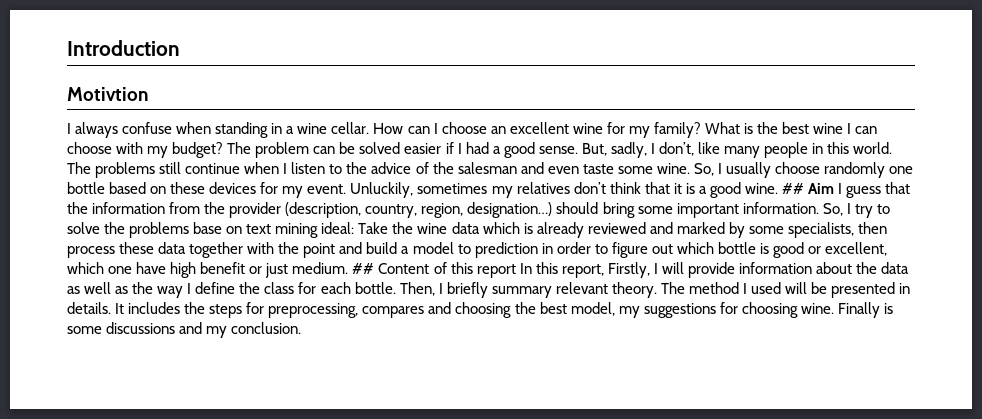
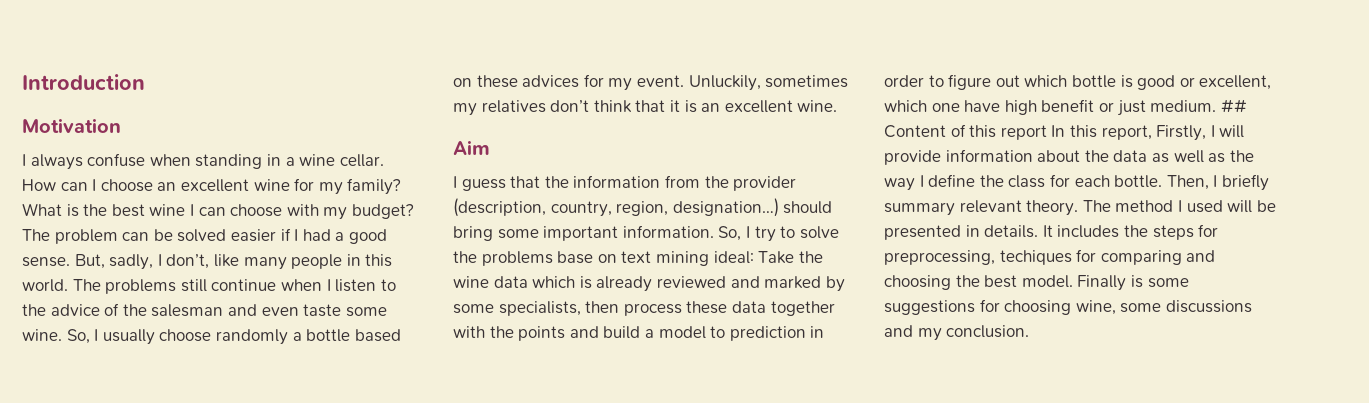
- Motivtion
+ Motivation
- So, I usually choose randomly one bottle based on these devices for my event.
+ So, I usually choose randomly a bottle based on these advices for my event.
- Unluckily, sometimes my relatives don’t think that it is a good wine. ## Aim I guess that the information from the provider (description, country, region, designation…) should bring some important information.
+ Unluckily, sometimes my relatives don’t think that it is an excellent wine.
+ Aim
+ I guess that the information from the provider (description, country, region, designation…) should bring some important information.
- So, I try to solve the problems base on text mining ideal: Take the wine data which is already reviewed and marked by some specialists, then process these data together with the point and build a model to prediction in order to figure out which bottle is good or excellent, which one have high benefit or just medium.
+ So, I try to solve the problems base on text mining ideal: Take the wine data which is already reviewed and marked by some specialists, then process these data together with the points and build a model to prediction in order to figure out which bottle is good or excellent, which one have high benefit or just medium.
- It includes the steps for preprocessing, compares and choosing the best model, my suggestions for choosing wine. Finally is some discussions and my conclusion.
+ It includes the steps for preprocessing, techiques for comparing and choosing the best model. Finally is some suggestions for choosing wine, some discussions and my conclusion.

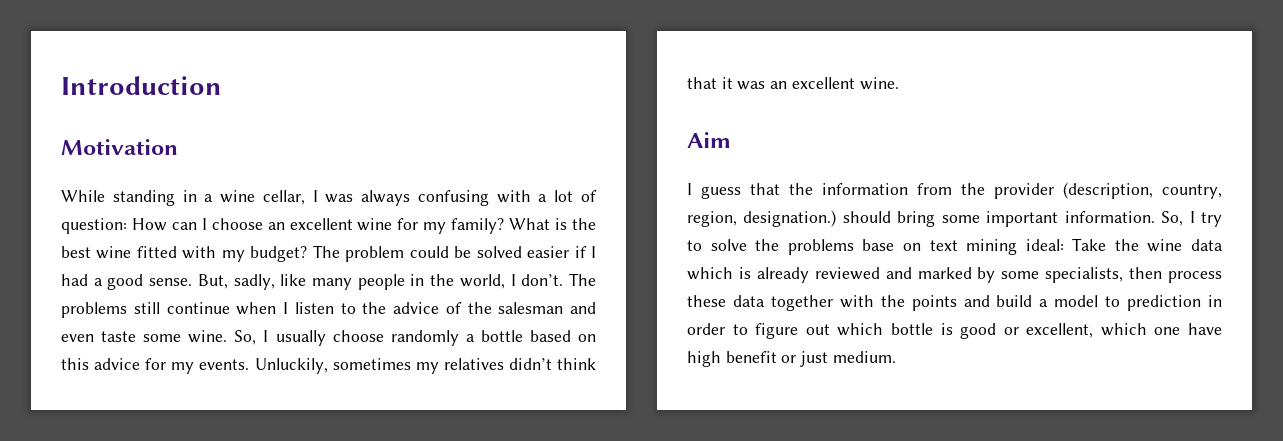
- I always confuse when standing in a wine cellar. How can I choose an excellent wine for my family?
+ While standing in a wine cellar, I was always confusing with a lot of question: How can I choose an excellent wine for my family?
- What is the best wine I can choose with my budget?
+ What is the best wine fitted with my budget?
- The problem can be solved easier if I had a good sense.
+ The problem could be solved easier if I had a good sense.
- But, sadly, I don’t, like many people in this world.
+ But, sadly, like many people in the world, I don’t.
- So, I usually choose randomly a bottle based on these advices for my event.
+ So, I usually choose randomly a bottle based on this advice for my events.
- Unluckily, sometimes my relatives don’t think that it is an excellent wine.
+ Unluckily, sometimes my relatives didn’t think that it was an excellent wine.
- I guess that the information from the provider (description, country, region, designation…) should bring some important information.
+ I guess that the information from the provider (description, country, region, designation.) should bring some important information.
- ## Content of this report In this report, Firstly, I will provide information about the data as well as the way I define the class for each bottle. Then, I briefly summary relevant theory. The method I used will be presented in details. It includes the steps for preprocessing, techiques for comparing and choosing the best model. Finally is some suggestions for choosing wine, some discussions and my conclusion.

